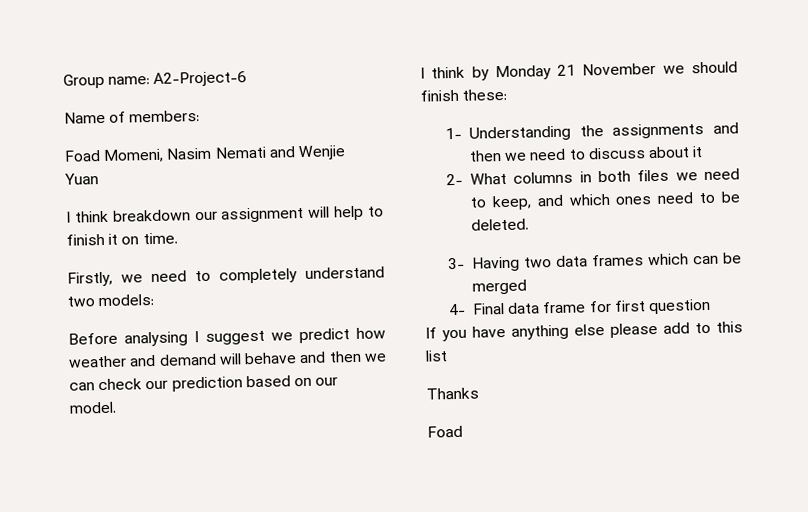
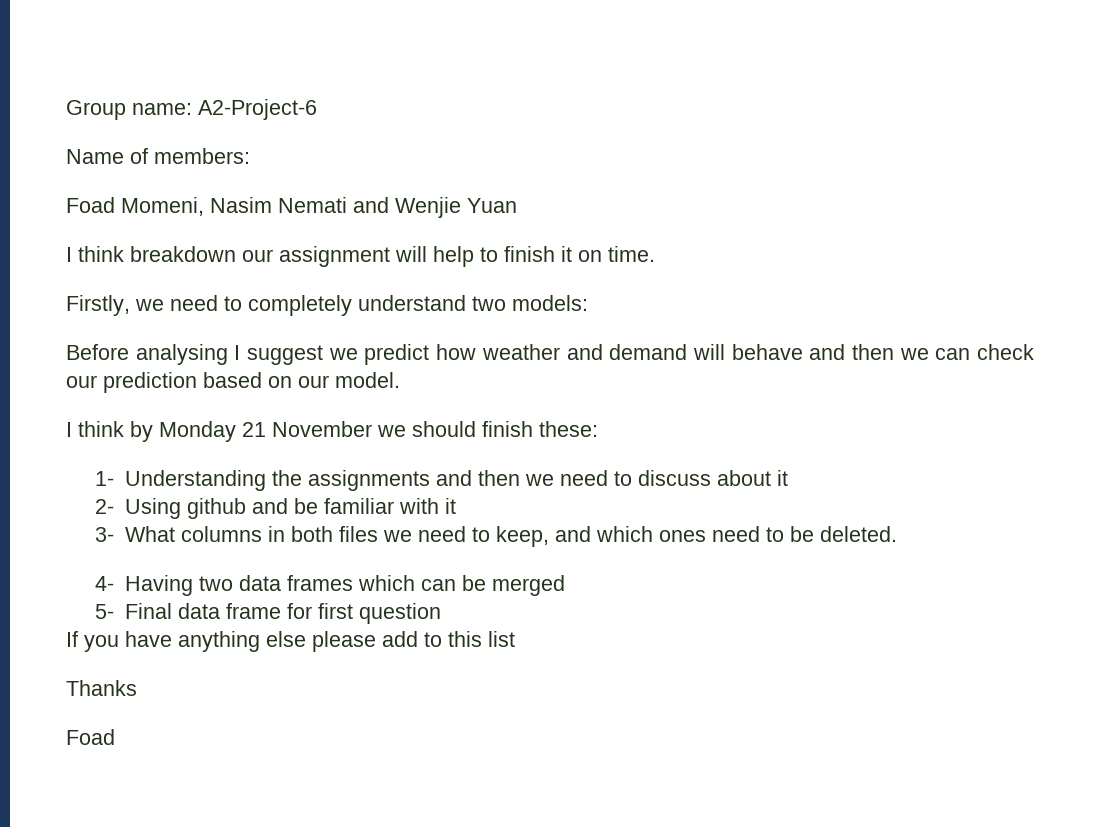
- 2- What columns in both files we need to keep, and which ones need to be deleted.
+ 2- Using github and be familiar with it
+ 3- What columns in both files we need to keep, and which ones need to be deleted.
- 3- Having two data frames which can be merged
+ 4- Having two data frames which can be merged
- 4- Final data frame for first question
+ 5- Final data frame for first question

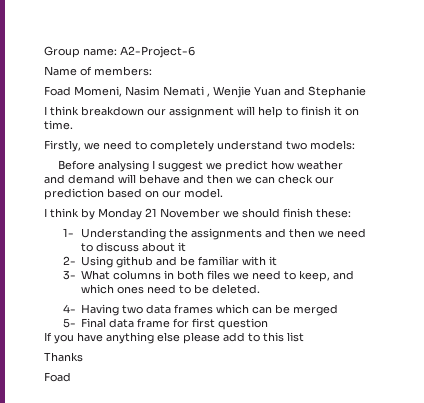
- Foad Momeni, Nasim Nemati and Wenjie Yuan
+ Foad Momeni, Nasim Nemati , Wenjie Yuan and Stephanie

